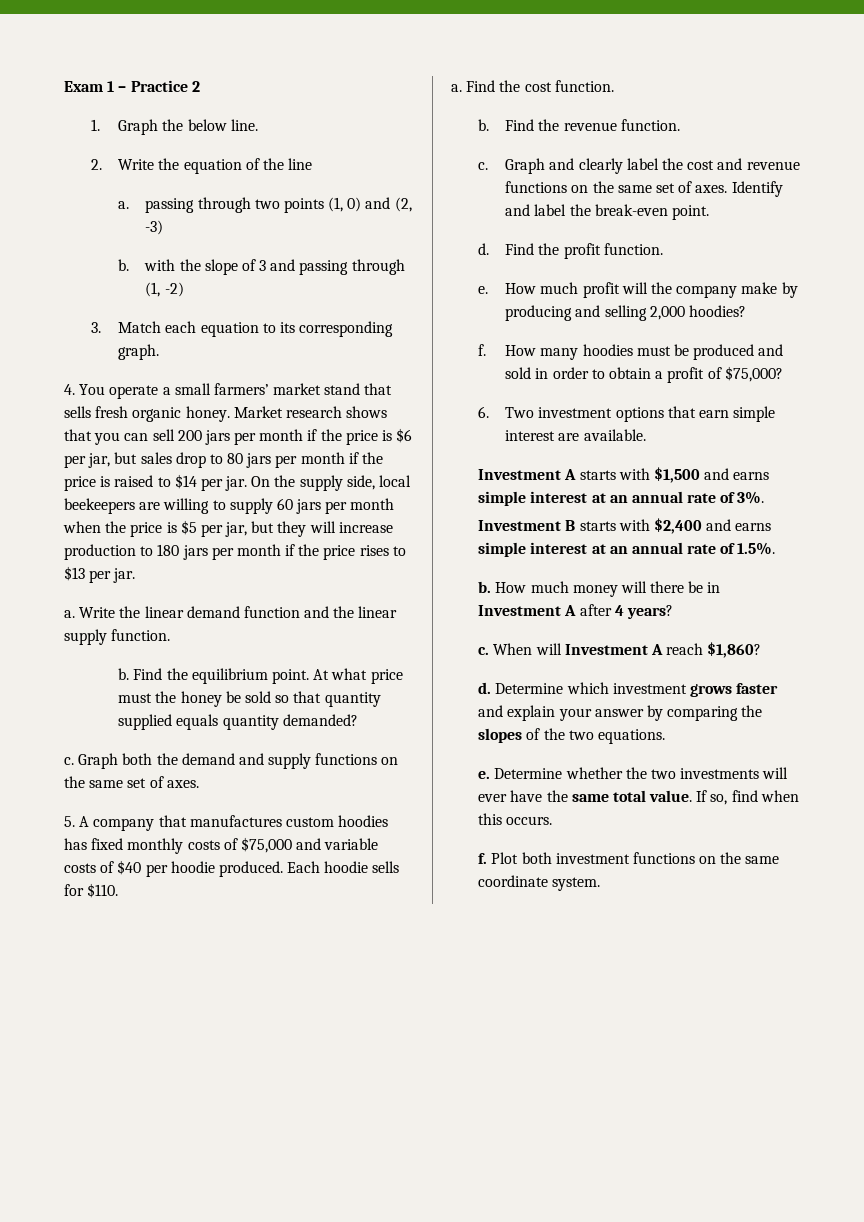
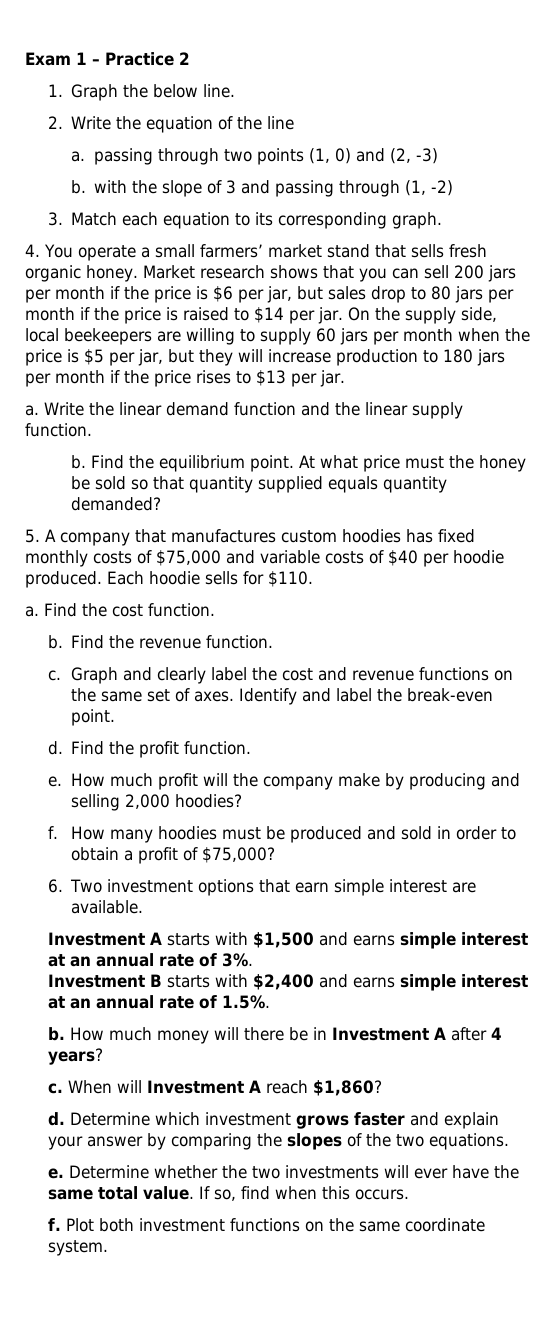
- c. Graph both the demand and supply functions on the same set of axes.

